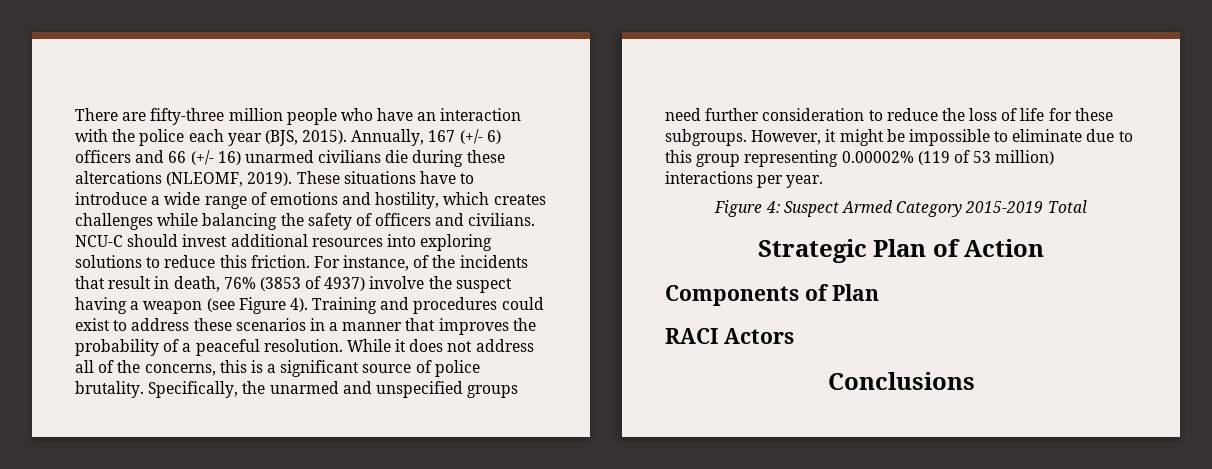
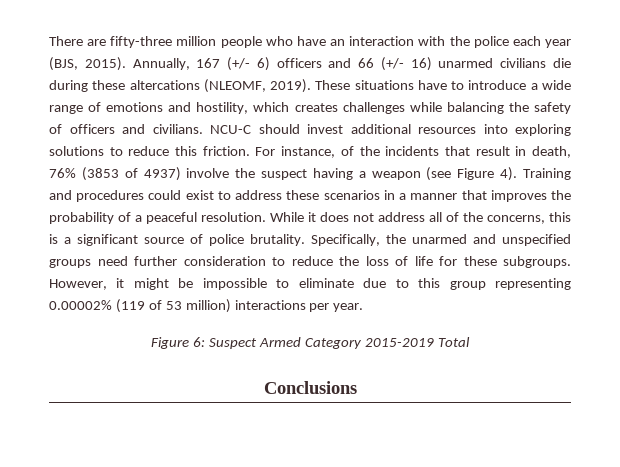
- Figure 4: Suspect Armed Category 2015-2019 Total
+ Figure 6: Suspect Armed Category 2015-2019 Total
- Strategic Plan of Action
- Components of Plan
- RACI Actors

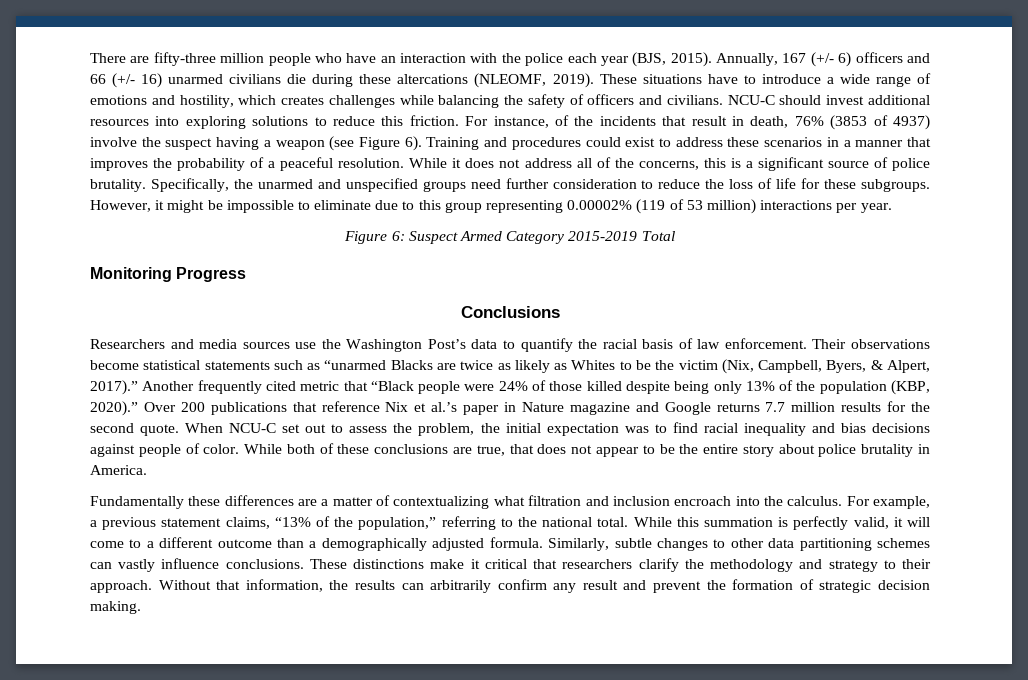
- For instance, of the incidents that result in death, 76% (3853 of 4937) involve the suspect having a weapon (see Figure 4).
+ For instance, of the incidents that result in death, 76% (3853 of 4937) involve the suspect having a weapon (see Figure 6).
+ Monitoring Progress
+ Researchers and media sources use the Washington Post’s data to quantify the racial basis of law enforcement. Their observations become statistical statements such as “unarmed Blacks are twice as likely as Whites to be the victim (Nix, Campbell, Byers, & Alpert, 2017).” Another frequently cited metric that “Black people were 24% of those killed despite being only 13% of the population (KBP, 2020).” Over 200 publications that reference Nix et al.’s paper in Nature magazine and Google returns 7.7 million results for the second quote. When NCU-C set out to assess the problem, the initial expectation was to find racial inequality and bias decisions against people of color. While both of these conclusions are true, that does not appear to be the entire story about police brutality in America.
+ Fundamentally these differences are a matter of contextualizing what filtration and inclusion encroach into the calculus. For example, a previous statement claims, “13% of the population,” referring to the national total. While this summation is perfectly valid, it will come to a different outcome than a demographically adjusted formula. Similarly, subtle changes to other data partitioning schemes can vastly influence conclusions. These distinctions make it critical that researchers clarify the methodology and strategy to their approach. Without that information, the results can arbitrarily confirm any result and prevent the formation of strategic decision making.

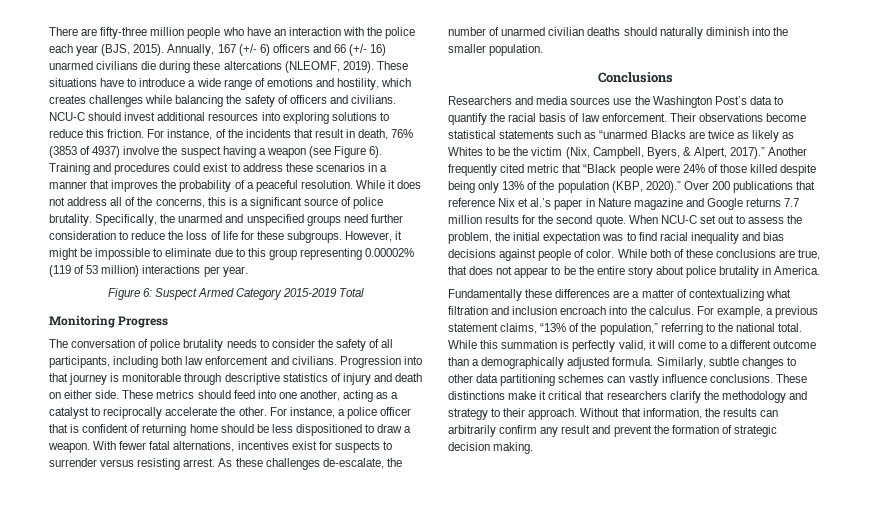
+ The conversation of police brutality needs to consider the safety of all participants, including both law enforcement and civilians. Progression into that journey is monitorable through descriptive statistics of injury and death on either side. These metrics should feed into one another, acting as a catalyst to reciprocally accelerate the other. For instance, a police officer that is confident of returning home should be less dispositioned to draw a weapon. With fewer fatal alternations, incentives exist for suspects to surrender versus resisting arrest. As these challenges de-escalate, the number of unarmed civilian deaths should naturally diminish into the smaller population.

